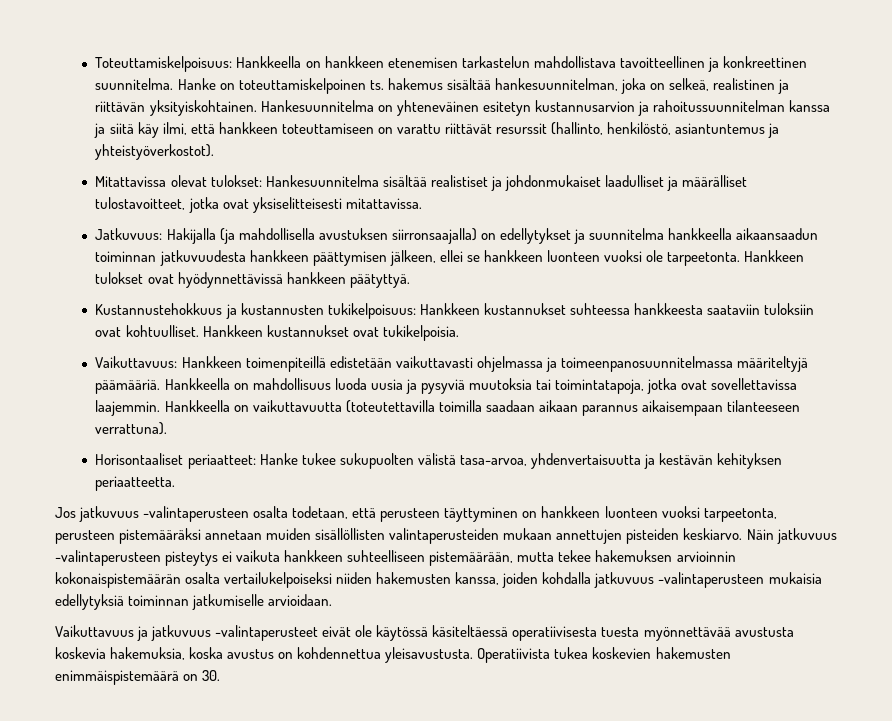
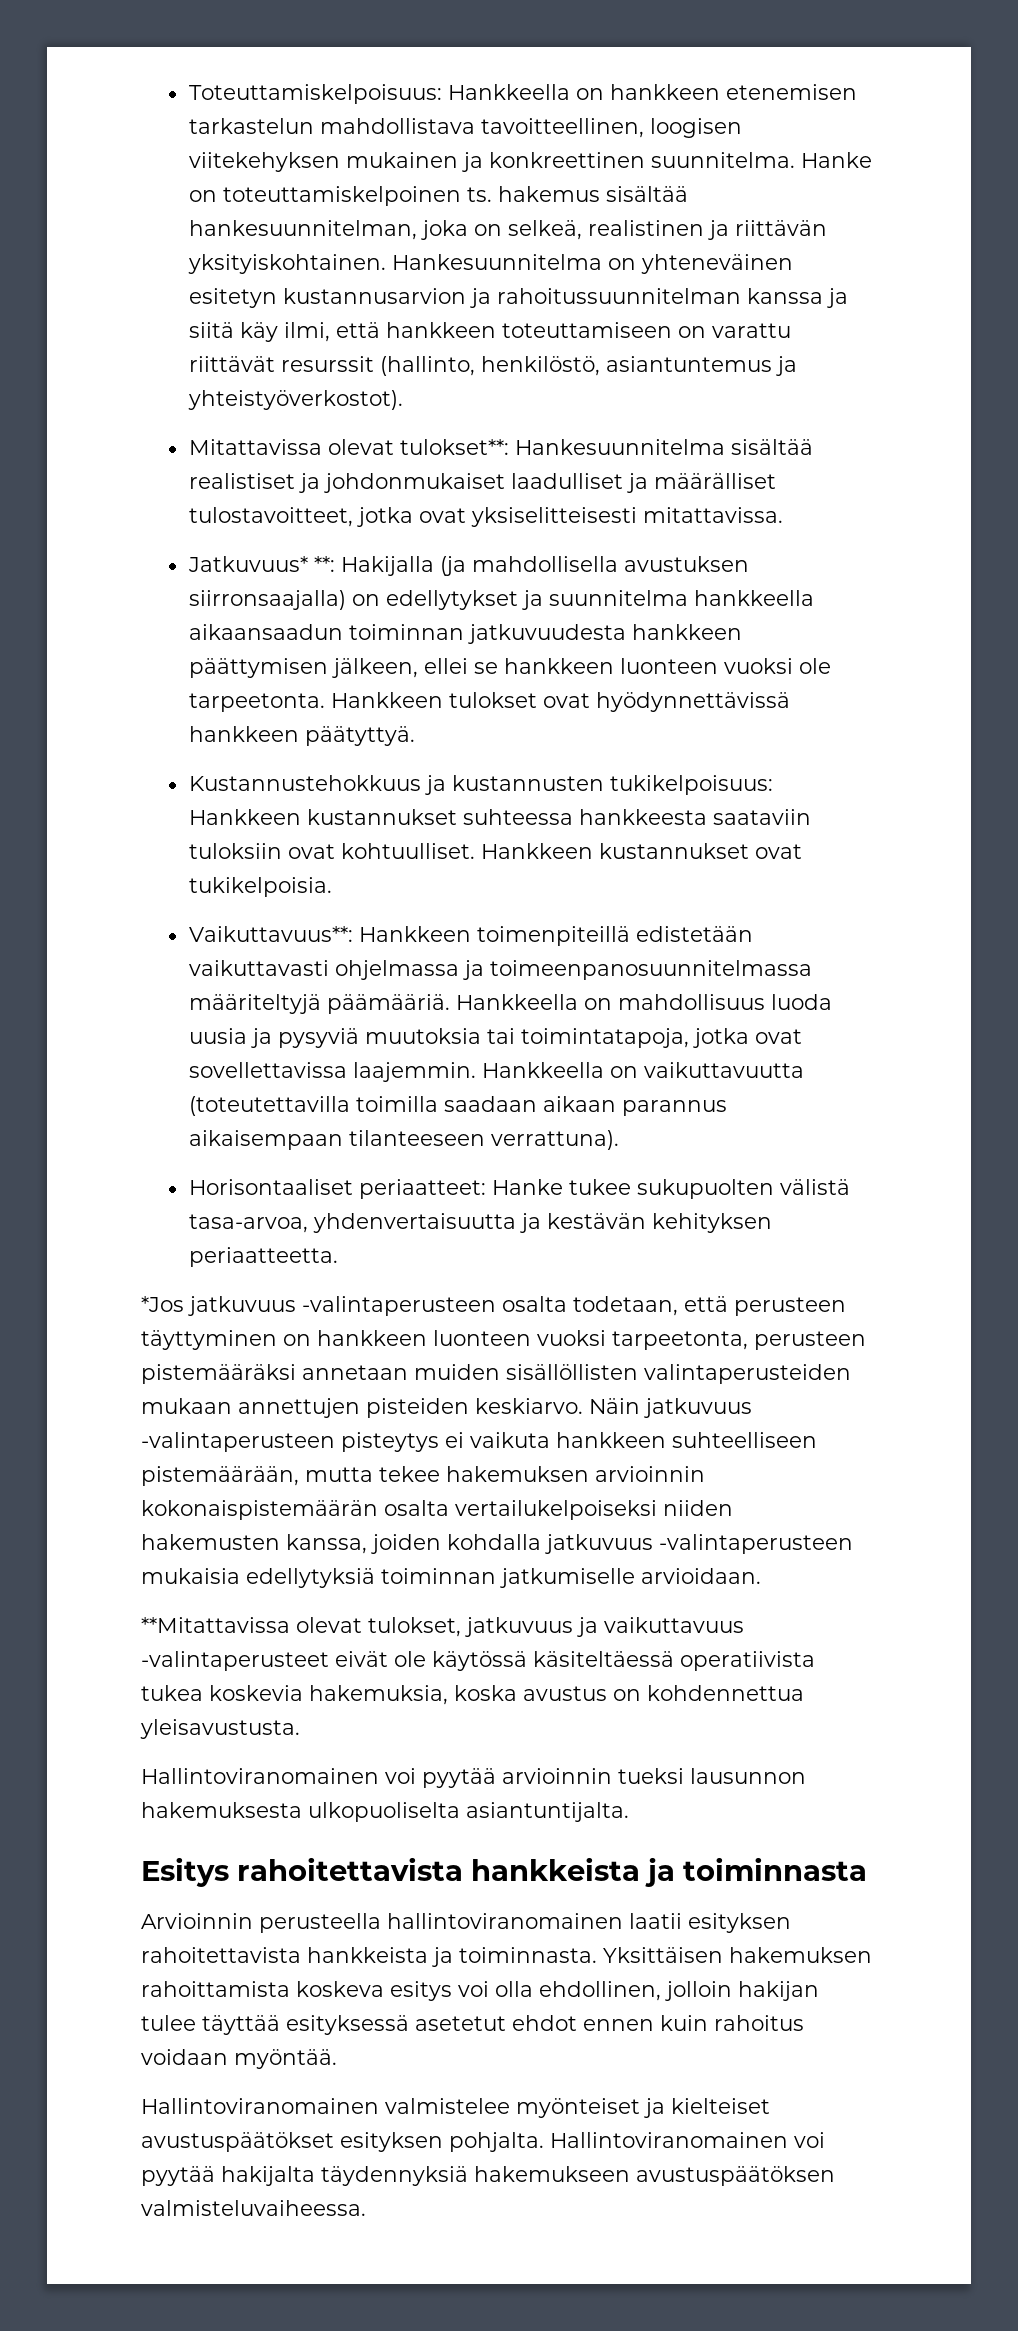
- Toteuttamiskelpoisuus: Hankkeella on hankkeen etenemisen tarkastelun mahdollistava tavoitteellinen ja konkreettinen suunnitelma.
+ Toteuttamiskelpoisuus: Hankkeella on hankkeen etenemisen tarkastelun mahdollistava tavoitteellinen, loogisen viitekehyksen mukainen ja konkreettinen suunnitelma.
- Mitattavissa olevat tulokset: Hankesuunnitelma sisältää realistiset ja johdonmukaiset laadulliset ja määrälliset tulostavoitteet, jotka ovat yksiselitteisesti mitattavissa.
+ Mitattavissa olevat tulokset**: Hankesuunnitelma sisältää realistiset ja johdonmukaiset laadulliset ja määrälliset tulostavoitteet, jotka ovat yksiselitteisesti mitattavissa.
- Jatkuvuus: Hakijalla (ja mahdollisella avustuksen siirronsaajalla) on edellytykset ja suunnitelma hankkeella aikaansaadun toiminnan jatkuvuudesta hankkeen päättymisen jälkeen, ellei se hankkeen luonteen vuoksi ole tarpeetonta.
+ Jatkuvuus* **: Hakijalla (ja mahdollisella avustuksen siirronsaajalla) on edellytykset ja suunnitelma hankkeella aikaansaadun toiminnan jatkuvuudesta hankkeen päättymisen jälkeen, ellei se hankkeen luonteen vuoksi ole tarpeetonta.
- Vaikuttavuus: Hankkeen toimenpiteillä edistetään vaikuttavasti ohjelmassa ja toimeenpanosuunnitelmassa määriteltyjä päämääriä.
+ Vaikuttavuus**: Hankkeen toimenpiteillä edistetään vaikuttavasti ohjelmassa ja toimeenpanosuunnitelmassa määriteltyjä päämääriä.
- Jos jatkuvuus -valintaperusteen osalta todetaan, että perusteen täyttyminen on hankkeen luonteen vuoksi tarpeetonta, perusteen pistemääräksi annetaan muiden sisällöllisten valintaperusteiden mukaan annettujen pisteiden keskiarvo.
+ *Jos jatkuvuus -valintaperusteen osalta todetaan, että perusteen täyttyminen on hankkeen luonteen vuoksi tarpeetonta, perusteen pistemääräksi annetaan muiden sisällöllisten valintaperusteiden mukaan annettujen pisteiden keskiarvo.
- Vaikuttavuus ja jatkuvuus -valintaperusteet eivät ole käytössä käsiteltäessä operatiivisesta tuesta myönnettävää avustusta koskevia hakemuksia, koska avustus on kohdennettua yleisavustusta. Operatiivista tukea koskevien hakemusten enimmäispistemäärä on 30.
+ **Mitattavissa olevat tulokset, jatkuvuus ja vaikuttavuus -valintaperusteet eivät ole käytössä käsiteltäessä operatiivista tukea koskevia hakemuksia, koska avustus on kohdennettua yleisavustusta.
+ Hallintoviranomainen voi pyytää arvioinnin tueksi lausunnon hakemuksesta ulkopuoliselta asiantuntijalta.
+ Esitys rahoitettavista hankkeista ja toiminnasta
+ Arvioinnin perusteella hallintoviranomainen laatii esityksen rahoitettavista hankkeista ja toiminnasta. Yksittäisen hakemuksen rahoittamista koskeva esitys voi olla ehdollinen, jolloin hakijan tulee täyttää esityksessä asetetut ehdot ennen kuin rahoitus voidaan myöntää.
+ Hallintoviranomainen valmistelee myönteiset ja kielteiset avustuspäätökset esityksen pohjalta. Hallintoviranomainen voi pyytää hakijalta täydennyksiä hakemukseen avustuspäätöksen valmisteluvaiheessa.

